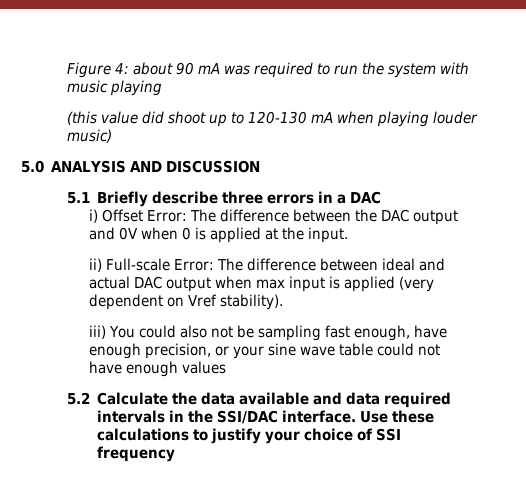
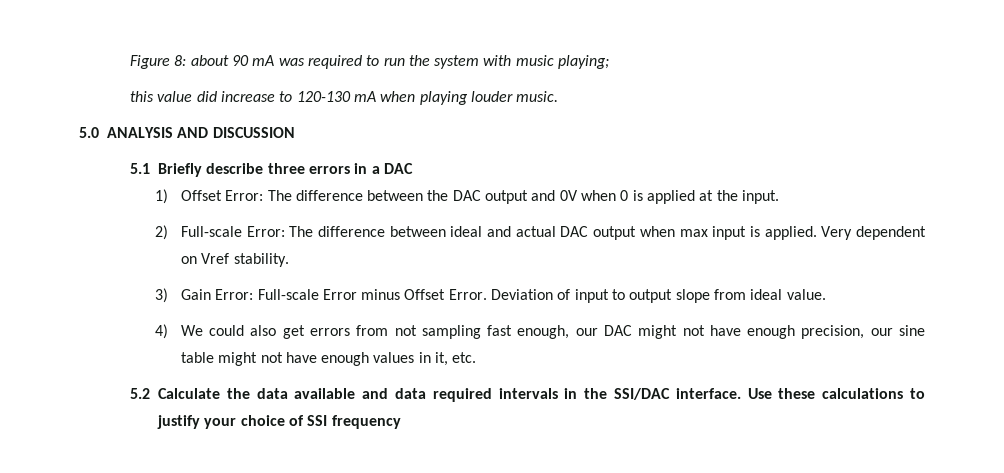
- Figure 4: about 90 mA was required to run the system with music playing
- (this value did shoot up to 120-130 mA when playing louder music)
+ Figure 8: about 90 mA was required to run the system with music playing;
+ this value did increase to 120-130 mA when playing louder music.
- i) Offset Error: The difference between the DAC output and 0V when 0 is applied at the input.
+ 1) Offset Error: The difference between the DAC output and 0V when 0 is applied at the input.
- ii) Full-scale Error: The difference between ideal and actual DAC output when max input is applied (very dependent on Vref stability).
- iii) You could also not be sampling fast enough, have enough precision, or your sine wave table could not have enough values
+ 2) Full-scale Error: The difference between ideal and actual DAC output when max input is applied. Very dependent on Vref stability.
+ 3) Gain Error: Full-scale Error minus Offset Error. Deviation of input to output slope from ideal value.
+ 4) We could also get errors from not sampling fast enough, our DAC might not have enough precision, our sine table might not have enough values in it, etc.

